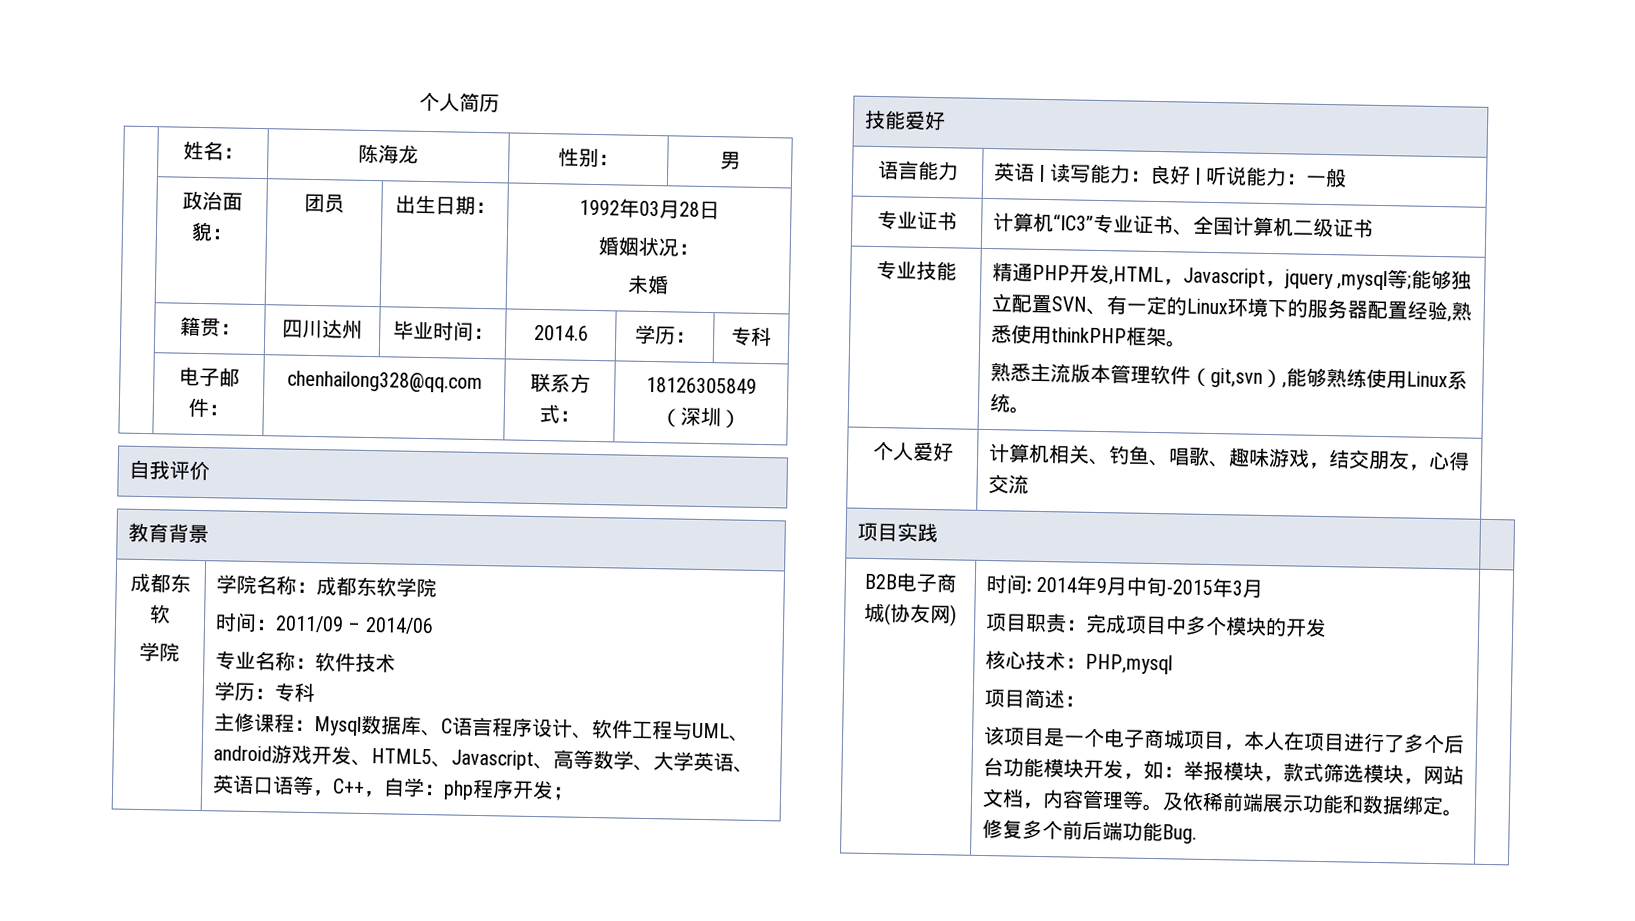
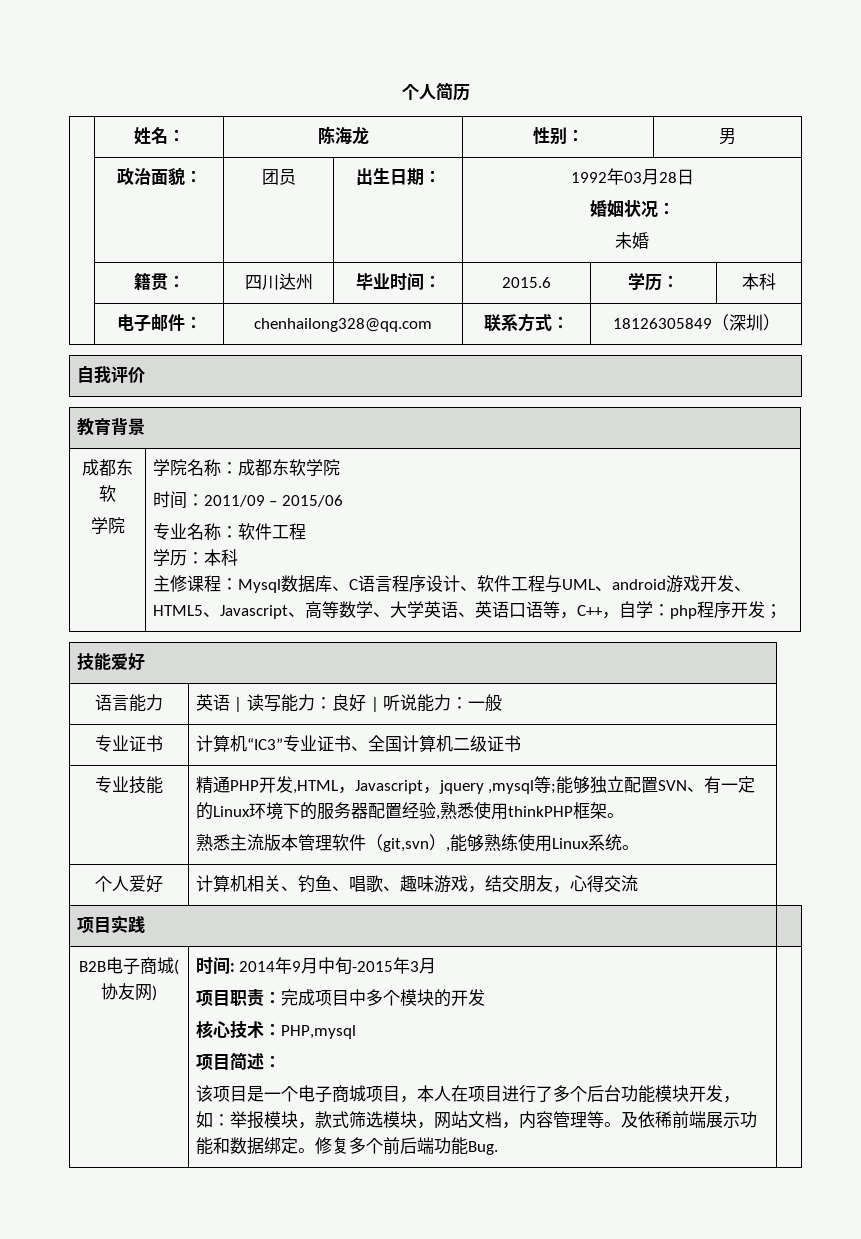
- | 籍贯： | 四川达州 | 毕业时间： | 2014.6 | 学历： | 专科
+ | 籍贯： | 四川达州 | 毕业时间： | 2015.6 | 学历： | 本科
- 时间：2011/09 – 2014/06
+ 时间：2011/09 – 2015/06
- 专业名称：软件技术
- 学历：专科
+ 专业名称：软件工程
+ 学历：本科

